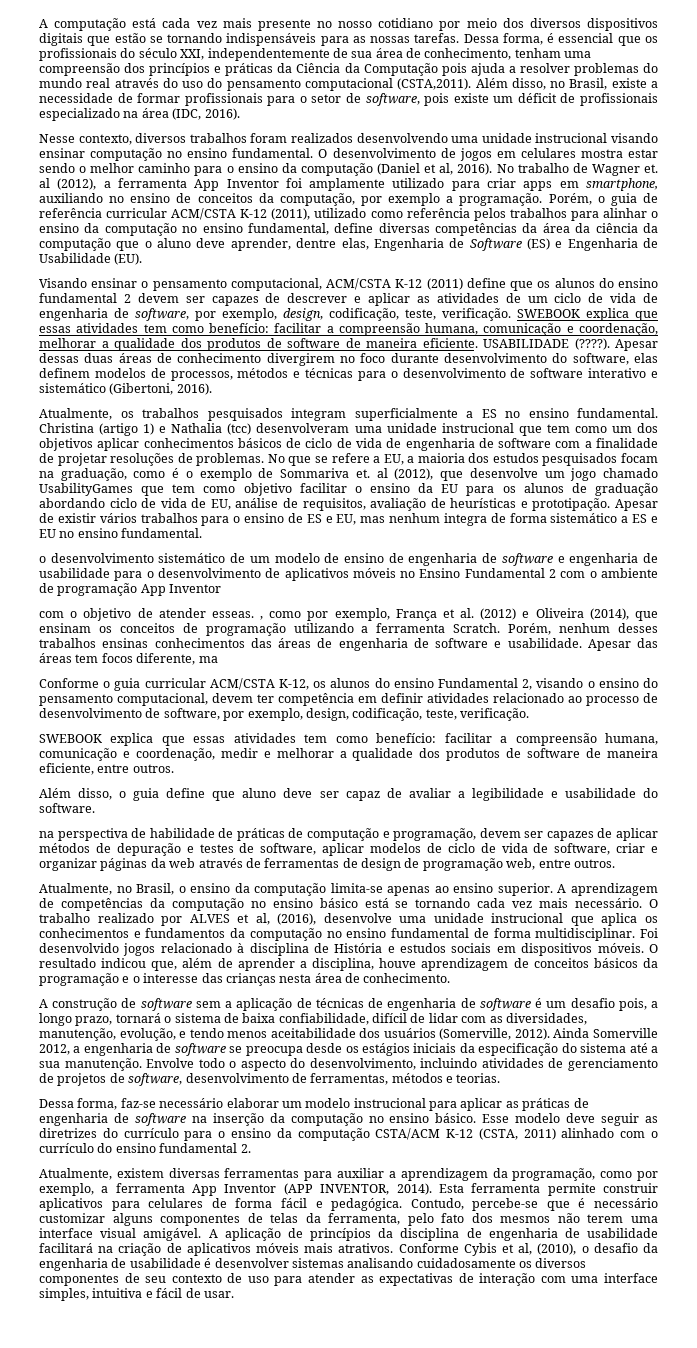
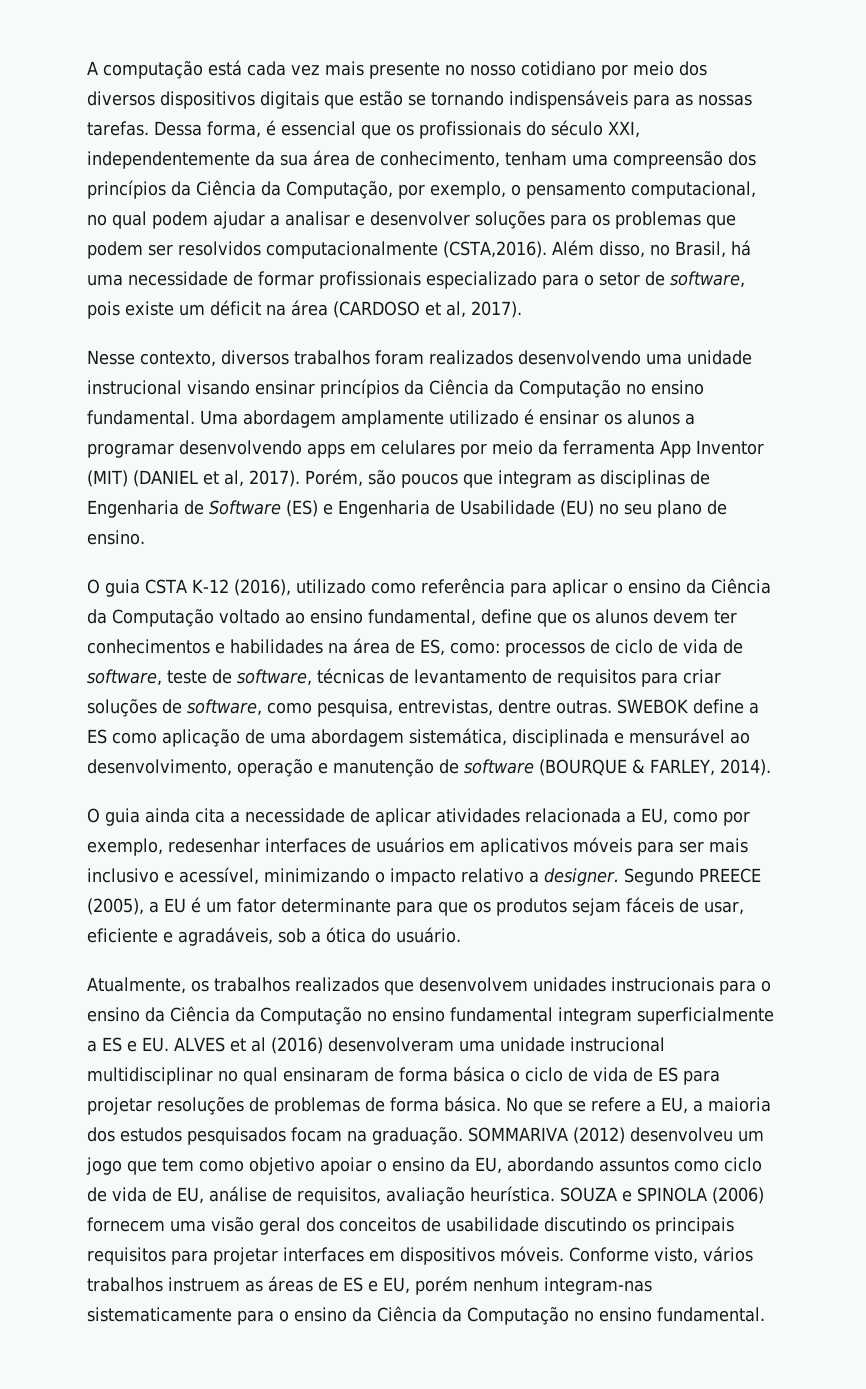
- Dessa forma, é essencial que os profissionais do século XXI, independentemente de sua área de conhecimento, tenham uma compreensão dos princípios e práticas da Ciência da Computação pois ajuda a resolver problemas do mundo real através do uso do pensamento computacional (CSTA,2011).
+ Dessa forma, é essencial que os profissionais do século XXI, independentemente da sua área de conhecimento, tenham uma compreensão dos princípios da Ciência da Computação, por exemplo, o pensamento computacional, no qual podem ajudar a analisar e desenvolver soluções para os problemas que podem ser resolvidos computacionalmente (CSTA,2016).
- Além disso, no Brasil, existe a necessidade de formar profissionais para o setor de software, pois existe um déficit de profissionais especializado na área (IDC, 2016).
+ Além disso, no Brasil, há uma necessidade de formar profissionais especializado para o setor de software, pois existe um déficit na área (CARDOSO et al, 2017).
- Nesse contexto, diversos trabalhos foram realizados desenvolvendo uma unidade instrucional visando ensinar computação no ensino fundamental. O desenvolvimento de jogos em celulares mostra estar sendo o melhor caminho para o ensino da computação (Daniel et al, 2016). No trabalho de Wagner et. al (2012), a ferramenta App Inventor foi amplamente utilizado para criar apps em smartphone, auxiliando no ensino de conceitos da computação, por exemplo a programação. Porém, o guia de referência curricular ACM/CSTA K-12 (2011), utilizado como referência pelos trabalhos para alinhar o ensino da computação no ensino fundamental, define diversas competências da área da ciência da computação que o aluno deve aprender, dentre elas, Engenharia de Software (ES) e Engenharia de Usabilidade (EU).
- Visando ensinar o pensamento computacional, ACM/CSTA K-12 (2011) define que os alunos do ensino fundamental 2 devem ser capazes de descrever e aplicar as atividades de um ciclo de vida de engenharia de software, por exemplo, design, codificação, teste, verificação. SWEBOOK explica que essas atividades tem como benefício: facilitar a compreensão humana, comunicação e coordenação, melhorar a qualidade dos produtos de software de maneira eficiente. USABILIDADE (????). Apesar dessas duas áreas de conhecimento divergirem no foco durante desenvolvimento do software, elas definem modelos de processos, métodos e técnicas para o desenvolvimento de software interativo e sistemático (Gibertoni, 2016).
- Atualmente, os trabalhos pesquisados integram superficialmente a ES no ensino fundamental. Christina (artigo 1) e Nathalia (tcc) desenvolveram uma unidade instrucional que tem como um dos objetivos aplicar conhecimentos básicos de ciclo de vida de engenharia de software com a finalidade de projetar resoluções de problemas.
+ Nesse contexto, diversos trabalhos foram realizados desenvolvendo uma unidade instrucional visando ensinar princípios da Ciência da Computação no ensino fundamental. Uma abordagem amplamente utilizado é ensinar os alunos a programar desenvolvendo apps em celulares por meio da ferramenta App Inventor (MIT) (DANIEL et al, 2017). Porém, são poucos que integram as disciplinas de Engenharia de Software (ES) e Engenharia de Usabilidade (EU) no seu plano de ensino.
+ O guia CSTA K-12 (2016), utilizado como referência para aplicar o ensino da Ciência da Computação voltado ao ensino fundamental, define que os alunos devem ter conhecimentos e habilidades na área de ES, como: processos de ciclo de vida de software, teste de software, técnicas de levantamento de requisitos para criar soluções de software, como pesquisa, entrevistas, dentre outras. SWEBOK define a ES como aplicação de uma abordagem sistemática, disciplinada e mensurável ao desenvolvimento, operação e manutenção de software (BOURQUE & FARLEY, 2014).
+ O guia ainda cita a necessidade de aplicar atividades relacionada a EU, como por exemplo, redesenhar interfaces de usuários em aplicativos móveis para ser mais inclusivo e acessível, minimizando o impacto relativo a designer. Segundo PREECE (2005), a EU é um fator determinante para que os produtos sejam fáceis de usar, eficiente e agradáveis, sob a ótica do usuário.
+ Atualmente, os trabalhos realizados que desenvolvem unidades instrucionais para o ensino da Ciência da Computação no ensino fundamental integram superficialmente a ES e EU. ALVES et al (2016) desenvolveram uma unidade instrucional multidisciplinar no qual ensinaram de forma básica o ciclo de vida de ES para projetar resoluções de problemas de forma básica.
- No que se refere a EU, a maioria dos estudos pesquisados focam na graduação, como é o exemplo de Sommariva et. al (2012), que desenvolve um jogo chamado UsabilityGames que tem como objetivo facilitar o ensino da EU para os alunos de graduação abordando ciclo de vida de EU, análise de requisitos, avaliação de heurísticas e prototipação. Apesar de existir vários trabalhos para o ensino de ES e EU, mas nenhum integra de forma sistemático a ES e EU no ensino fundamental.
- o desenvolvimento sistemático de um modelo de ensino de engenharia de software e engenharia de usabilidade para o desenvolvimento de aplicativos móveis no Ensino Fundamental 2 com o ambiente de programação App Inventor
- com o objetivo de atender esseas. , como por exemplo, França et al. (2012) e Oliveira (2014), que ensinam os conceitos de programação utilizando a ferramenta Scratch. Porém, nenhum desses trabalhos ensinas conhecimentos das áreas de engenharia de software e usabilidade. Apesar das áreas tem focos diferente, ma
- Conforme o guia curricular ACM/CSTA K-12, os alunos do ensino Fundamental 2, visando o ensino do pensamento computacional, devem ter competência em definir atividades relacionado ao processo de desenvolvimento de software, por exemplo, design, codificação, teste, verificação.
- SWEBOOK explica que essas atividades tem como benefício: facilitar a compreensão humana, comunicação e coordenação, medir e melhorar a qualidade dos produtos de software de maneira eficiente, entre outros.
- Além disso, o guia define que aluno deve ser capaz de avaliar a legibilidade e usabilidade do software.
- na perspectiva de habilidade de práticas de computação e programação, devem ser capazes de aplicar métodos de depuração e testes de software, aplicar modelos de ciclo de vida de software, criar e organizar páginas da web através de ferramentas de design de programação web, entre outros.
- Atualmente, no Brasil, o ensino da computação limita-se apenas ao ensino superior. A aprendizagem de competências da computação no ensino básico está se tornando cada vez mais necessário. O trabalho realizado por ALVES et al, (2016), desenvolve uma unidade instrucional que aplica os conhecimentos e fundamentos da computação no ensino fundamental de forma multidisciplinar. Foi desenvolvido jogos relacionado à disciplina de História e estudos sociais em dispositivos móveis. O resultado indicou que, além de aprender a disciplina, houve aprendizagem de conceitos básicos da programação e o interesse das crianças nesta área de conhecimento.
- A construção de software sem a aplicação de técnicas de engenharia de software é um desafio pois, a longo prazo, tornará o sistema de baixa confiabilidade, difícil de lidar com as diversidades, manutenção, evolução, e tendo menos aceitabilidade dos usuários (Somerville, 2012). Ainda Somerville 2012, a engenharia de software se preocupa desde os estágios iniciais da especificação do sistema até a sua manutenção. Envolve todo o aspecto do desenvolvimento, incluindo atividades de gerenciamento de projetos de software, desenvolvimento de ferramentas, métodos e teorias.
- Dessa forma, faz-se necessário elaborar um modelo instrucional para aplicar as práticas de engenharia de software na inserção da computação no ensino básico. Esse modelo deve seguir as diretrizes do currículo para o ensino da computação CSTA/ACM K-12 (CSTA, 2011) alinhado com o currículo do ensino fundamental 2.
- Atualmente, existem diversas ferramentas para auxiliar a aprendizagem da programação, como por exemplo, a ferramenta App Inventor (APP INVENTOR, 2014). Esta ferramenta permite construir aplicativos para celulares de forma fácil e pedagógica. Contudo, percebe-se que é necessário customizar alguns componentes de telas da ferramenta, pelo fato dos mesmos não terem uma interface visual amigável. A aplicação de princípios da disciplina de engenharia de usabilidade facilitará na criação de aplicativos móveis mais atrativos. Conforme Cybis et al, (2010), o desafio da engenharia de usabilidade é desenvolver sistemas analisando cuidadosamente os diversos componentes de seu contexto de uso para atender as expectativas de interação com uma interface simples, intuitiva e fácil de usar.
+ No que se refere a EU, a maioria dos estudos pesquisados focam na graduação. SOMMARIVA (2012) desenvolveu um jogo que tem como objetivo apoiar o ensino da EU, abordando assuntos como ciclo de vida de EU, análise de requisitos, avaliação heurística. SOUZA e SPINOLA (2006) fornecem uma visão geral dos conceitos de usabilidade discutindo os principais requisitos para projetar interfaces em dispositivos móveis. Conforme visto, vários trabalhos instruem as áreas de ES e EU, porém nenhum integram-nas sistematicamente para o ensino da Ciência da Computação no ensino fundamental.

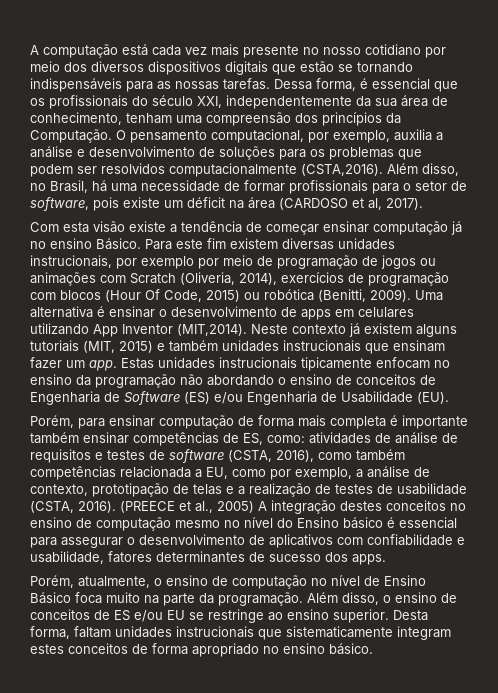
- Dessa forma, é essencial que os profissionais do século XXI, independentemente da sua área de conhecimento, tenham uma compreensão dos princípios da Ciência da Computação, por exemplo, o pensamento computacional, no qual podem ajudar a analisar e desenvolver soluções para os problemas que podem ser resolvidos computacionalmente (CSTA,2016).
+ Dessa forma, é essencial que os profissionais do século XXI, independentemente da sua área de conhecimento, tenham uma compreensão dos princípios da Computação. O pensamento computacional, por exemplo, auxilia a análise e desenvolvimento de soluções para os problemas que podem ser resolvidos computacionalmente (CSTA,2016).
- Além disso, no Brasil, há uma necessidade de formar profissionais especializado para o setor de software, pois existe um déficit na área (CARDOSO et al, 2017).
+ Além disso, no Brasil, há uma necessidade de formar profissionais para o setor de software, pois existe um déficit na área (CARDOSO et al, 2017).
- Nesse contexto, diversos trabalhos foram realizados desenvolvendo uma unidade instrucional visando ensinar princípios da Ciência da Computação no ensino fundamental. Uma abordagem amplamente utilizado é ensinar os alunos a programar desenvolvendo apps em celulares por meio da ferramenta App Inventor (MIT) (DANIEL et al, 2017). Porém, são poucos que integram as disciplinas de Engenharia de Software (ES) e Engenharia de Usabilidade (EU) no seu plano de ensino.
- O guia CSTA K-12 (2016), utilizado como referência para aplicar o ensino da Ciência da Computação voltado ao ensino fundamental, define que os alunos devem ter conhecimentos e habilidades na área de ES, como: processos de ciclo de vida de software, teste de software, técnicas de levantamento de requisitos para criar soluções de software, como pesquisa, entrevistas, dentre outras. SWEBOK define a ES como aplicação de uma abordagem sistemática, disciplinada e mensurável ao desenvolvimento, operação e manutenção de software (BOURQUE & FARLEY, 2014).
- O guia ainda cita a necessidade de aplicar atividades relacionada a EU, como por exemplo, redesenhar interfaces de usuários em aplicativos móveis para ser mais inclusivo e acessível, minimizando o impacto relativo a designer. Segundo PREECE (2005), a EU é um fator determinante para que os produtos sejam fáceis de usar, eficiente e agradáveis, sob a ótica do usuário.
- Atualmente, os trabalhos realizados que desenvolvem unidades instrucionais para o ensino da Ciência da Computação no ensino fundamental integram superficialmente a ES e EU. ALVES et al (2016) desenvolveram uma unidade instrucional multidisciplinar no qual ensinaram de forma básica o ciclo de vida de ES para projetar resoluções de problemas de forma básica. No que se refere a EU, a maioria dos estudos pesquisados focam na graduação. SOMMARIVA (2012) desenvolveu um jogo que tem como objetivo apoiar o ensino da EU, abordando assuntos como ciclo de vida de EU, análise de requisitos, avaliação heurística. SOUZA e SPINOLA (2006) fornecem uma visão geral dos conceitos de usabilidade discutindo os principais requisitos para projetar interfaces em dispositivos móveis. Conforme visto, vários trabalhos instruem as áreas de ES e EU, porém nenhum integram-nas sistematicamente para o ensino da Ciência da Computação no ensino fundamental.
+ Com esta visão existe a tendência de começar ensinar computação já no ensino Básico. Para este fim existem diversas unidades instrucionais, por exemplo por meio de programação de jogos ou animações com Scratch (Oliveria, 2014), exercícios de programação com blocos (Hour Of Code, 2015) ou robótica (Benitti, 2009). Uma alternativa é ensinar o desenvolvimento de apps em celulares utilizando App Inventor (MIT,2014). Neste contexto já existem alguns tutoriais (MIT, 2015) e também unidades instrucionais que ensinam fazer um app. Estas unidades instrucionais tipicamente enfocam no ensino da programação não abordando o ensino de conceitos de Engenharia de Software (ES) e/ou Engenharia de Usabilidade (EU).
+ Porém, para ensinar computação de forma mais completa é importante também ensinar competências de ES, como: atividades de análise de requisitos e testes de software (CSTA, 2016), como também competências relacionada a EU, como por exemplo, a análise de contexto, prototipação de telas e a realização de testes de usabilidade (CSTA, 2016). (PREECE et al., 2005) A integração destes conceitos no ensino de computação mesmo no nível do Ensino básico é essencial para assegurar o desenvolvimento de aplicativos com confiabilidade e usabilidade, fatores determinantes de sucesso dos apps.
+ Porém, atualmente, o ensino de computação no nível de Ensino Básico foca muito na parte da programação. Além disso, o ensino de conceitos de ES e/ou EU se restringe ao ensino superior. Desta forma, faltam unidades instrucionais que sistematicamente integram estes conceitos de forma apropriado no ensino básico.

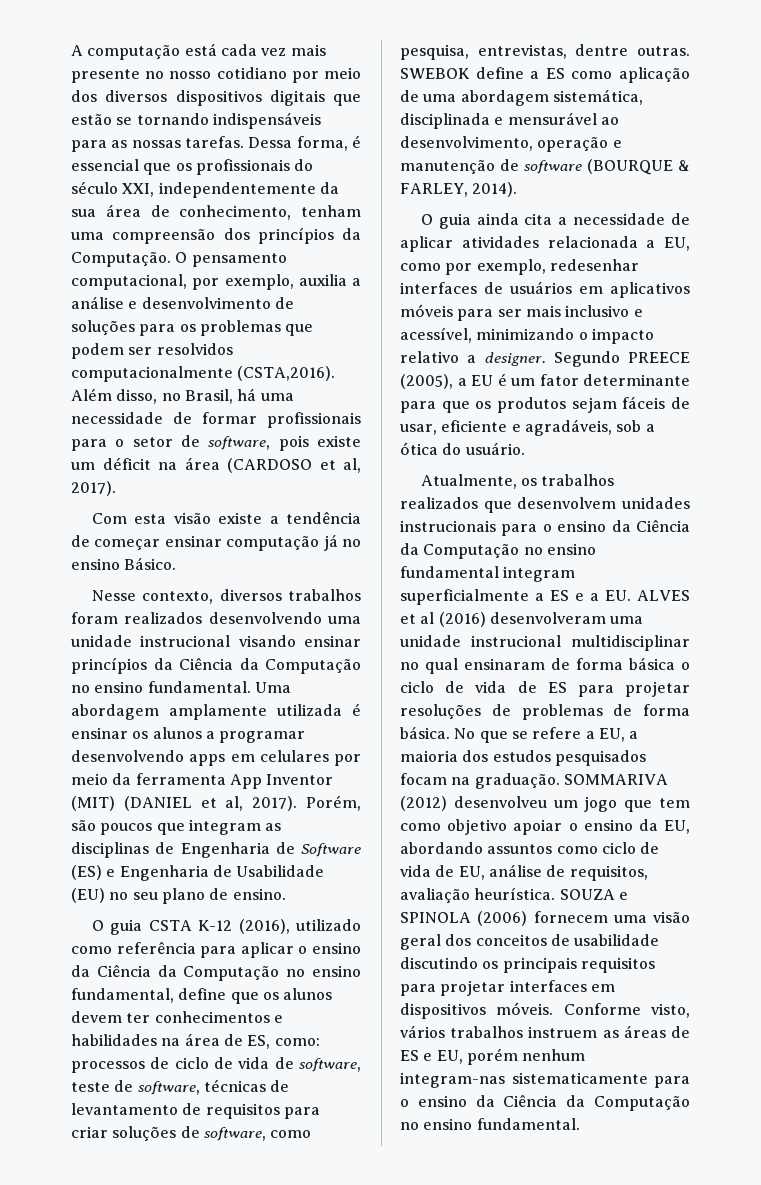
- Com esta visão existe a tendência de começar ensinar computação já no ensino Básico. Para este fim existem diversas unidades instrucionais, por exemplo por meio de programação de jogos ou animações com Scratch (Oliveria, 2014), exercícios de programação com blocos (Hour Of Code, 2015) ou robótica (Benitti, 2009). Uma alternativa é ensinar o desenvolvimento de apps em celulares utilizando App Inventor (MIT,2014). Neste contexto já existem alguns tutoriais (MIT, 2015) e também unidades instrucionais que ensinam fazer um app. Estas unidades instrucionais tipicamente enfocam no ensino da programação não abordando o ensino de conceitos de Engenharia de Software (ES) e/ou Engenharia de Usabilidade (EU).
- Porém, para ensinar computação de forma mais completa é importante também ensinar competências de ES, como: atividades de análise de requisitos e testes de software (CSTA, 2016), como também competências relacionada a EU, como por exemplo, a análise de contexto, prototipação de telas e a realização de testes de usabilidade (CSTA, 2016). (PREECE et al., 2005) A integração destes conceitos no ensino de computação mesmo no nível do Ensino básico é essencial para assegurar o desenvolvimento de aplicativos com confiabilidade e usabilidade, fatores determinantes de sucesso dos apps.
- Porém, atualmente, o ensino de computação no nível de Ensino Básico foca muito na parte da programação. Além disso, o ensino de conceitos de ES e/ou EU se restringe ao ensino superior. Desta forma, faltam unidades instrucionais que sistematicamente integram estes conceitos de forma apropriado no ensino básico.
+ Com esta visão existe a tendência de começar ensinar computação já no ensino Básico.
+ Nesse contexto, diversos trabalhos foram realizados desenvolvendo uma unidade instrucional visando ensinar princípios da Ciência da Computação no ensino fundamental. Uma abordagem amplamente utilizada é ensinar os alunos a programar desenvolvendo apps em celulares por meio da ferramenta App Inventor (MIT) (DANIEL et al, 2017). Porém, são poucos que integram as disciplinas de Engenharia de Software (ES) e Engenharia de Usabilidade (EU) no seu plano de ensino.
+ O guia CSTA K-12 (2016), utilizado como referência para aplicar o ensino da Ciência da Computação no ensino fundamental, define que os alunos devem ter conhecimentos e habilidades na área de ES, como: processos de ciclo de vida de software, teste de software, técnicas de levantamento de requisitos para criar soluções de software, como pesquisa, entrevistas, dentre outras. SWEBOK define a ES como aplicação de uma abordagem sistemática, disciplinada e mensurável ao desenvolvimento, operação e manutenção de software (BOURQUE & FARLEY, 2014).
+ O guia ainda cita a necessidade de aplicar atividades relacionada a EU, como por exemplo, redesenhar interfaces de usuários em aplicativos móveis para ser mais inclusivo e acessível, minimizando o impacto relativo a designer. Segundo PREECE (2005), a EU é um fator determinante para que os produtos sejam fáceis de usar, eficiente e agradáveis, sob a ótica do usuário.
+ Atualmente, os trabalhos realizados que desenvolvem unidades instrucionais para o ensino da Ciência da Computação no ensino fundamental integram superficialmente a ES e a EU. ALVES et al (2016) desenvolveram uma unidade instrucional multidisciplinar no qual ensinaram de forma básica o ciclo de vida de ES para projetar resoluções de problemas de forma básica. No que se refere a EU, a maioria dos estudos pesquisados focam na graduação. SOMMARIVA (2012) desenvolveu um jogo que tem como objetivo apoiar o ensino da EU, abordando assuntos como ciclo de vida de EU, análise de requisitos, avaliação heurística. SOUZA e SPINOLA (2006) fornecem uma visão geral dos conceitos de usabilidade discutindo os principais requisitos para projetar interfaces em dispositivos móveis. Conforme visto, vários trabalhos instruem as áreas de ES e EU, porém nenhum integram-nas sistematicamente para o ensino da Ciência da Computação no ensino fundamental.

